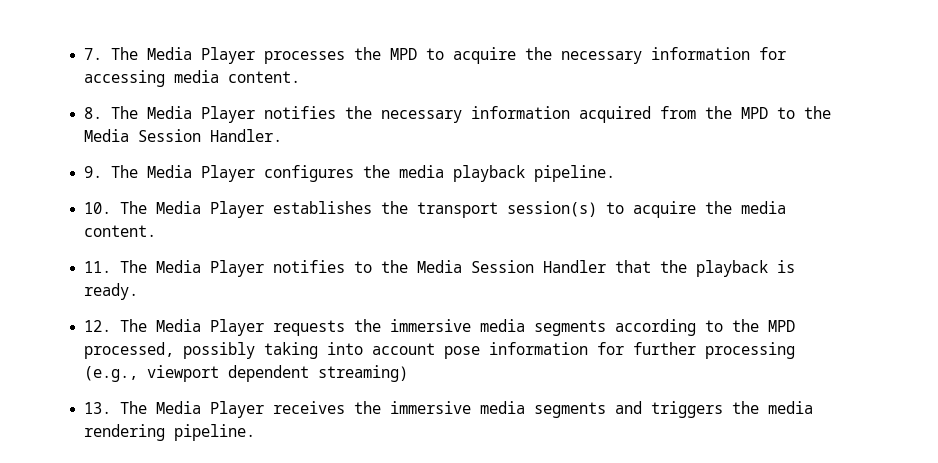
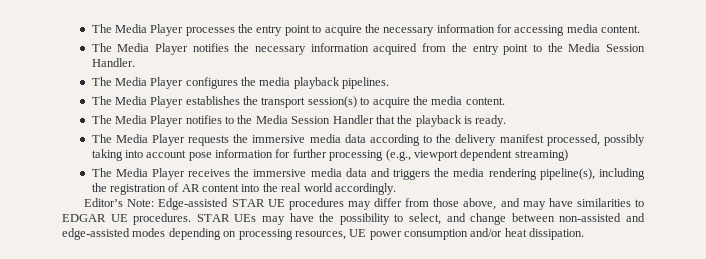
- 7. The Media Player processes the MPD to acquire the necessary information for accessing media content.
+ The Media Player processes the entry point to acquire the necessary information for accessing media content.
- 8. The Media Player notifies the necessary information acquired from the MPD to the Media Session Handler.
+ The Media Player notifies the necessary information acquired from the entry point to the Media Session Handler.
- 9. The Media Player configures the media playback pipeline.
- 10. The Media Player establishes the transport session(s) to acquire the media content.
+ The Media Player configures the media playback pipelines.
+ The Media Player establishes the transport session(s) to acquire the media content.
- 11. The Media Player notifies to the Media Session Handler that the playback is ready.
+ The Media Player notifies to the Media Session Handler that the playback is ready.
- 12. The Media Player requests the immersive media segments according to the MPD processed, possibly taking into account pose information for further processing (e.g., viewport dependent streaming)
+ The Media Player requests the immersive media data according to the delivery manifest processed, possibly taking into account pose information for further processing (e.g., viewport dependent streaming)
- 13. The Media Player receives the immersive media segments and triggers the media rendering pipeline.
+ The Media Player receives the immersive media data and triggers the media rendering pipeline(s), including the registration of AR content into the real world accordingly.
+ Editor’s Note: Edge-assisted STAR UE procedures may differ from those above, and may have similarities to EDGAR UE procedures. STAR UEs may have the possibility to select, and change between non-assisted and edge-assisted modes depending on processing resources, UE power consumption and/or heat dissipation.

